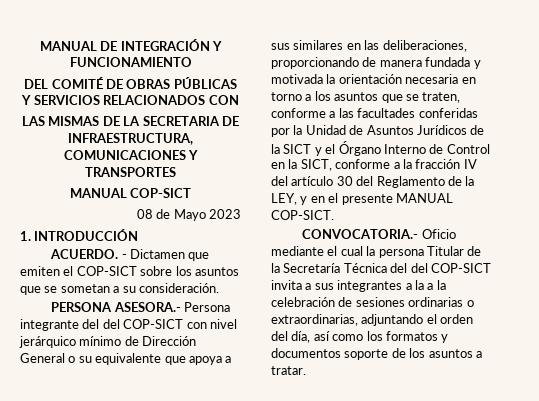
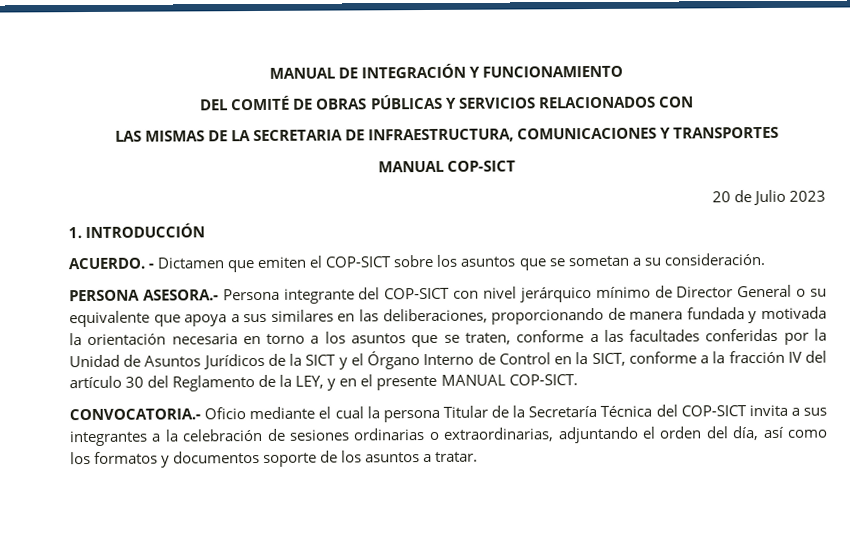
- 08 de Mayo 2023
+ 20 de Julio 2023
- PERSONA ASESORA.- Persona integrante del del COP-SICT con nivel jerárquico mínimo de Dirección General o su equivalente que apoya a sus similares en las deliberaciones, proporcionando de manera fundada y motivada la orientación necesaria en torno a los asuntos que se traten, conforme a las facultades conferidas por la Unidad de Asuntos Jurídicos de la SICT y el Órgano Interno de Control en la SICT, conforme a la fracción IV del artículo 30 del Reglamento de la LEY, y en el presente MANUAL COP-SICT.
+ PERSONA ASESORA.- Persona integrante del COP-SICT con nivel jerárquico mínimo de Director General o su equivalente que apoya a sus similares en las deliberaciones, proporcionando de manera fundada y motivada la orientación necesaria en torno a los asuntos que se traten, conforme a las facultades conferidas por la Unidad de Asuntos Jurídicos de la SICT y el Órgano Interno de Control en la SICT, conforme a la fracción IV del artículo 30 del Reglamento de la LEY, y en el presente MANUAL COP-SICT.
- CONVOCATORIA.- Oficio mediante el cual la persona Titular de la Secretaría Técnica del del COP-SICT invita a sus integrantes a la a la celebración de sesiones ordinarias o extraordinarias, adjuntando el orden del día, así como los formatos y documentos soporte de los asuntos a tratar.
+ CONVOCATORIA.- Oficio mediante el cual la persona Titular de la Secretaría Técnica del COP-SICT invita a sus integrantes a la celebración de sesiones ordinarias o extraordinarias, adjuntando el orden del día, así como los formatos y documentos soporte de los asuntos a tratar.

